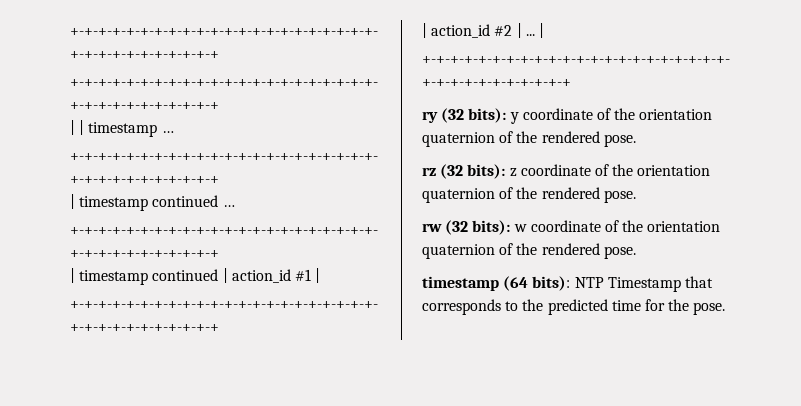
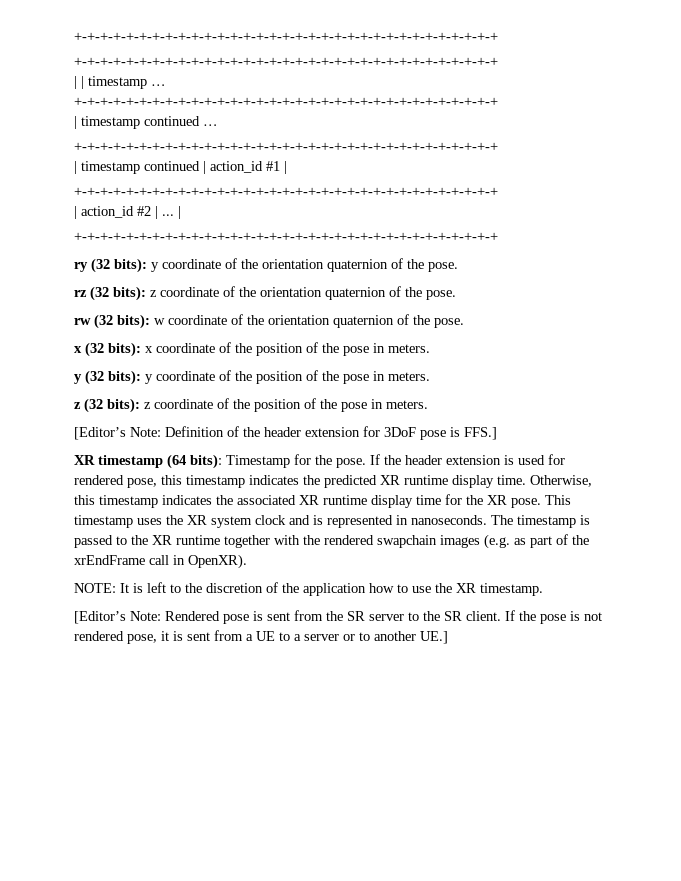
- ry (32 bits): y coordinate of the orientation quaternion of the rendered pose.
+ ry (32 bits): y coordinate of the orientation quaternion of the pose.
- rz (32 bits): z coordinate of the orientation quaternion of the rendered pose.
+ rz (32 bits): z coordinate of the orientation quaternion of the pose.
- rw (32 bits): w coordinate of the orientation quaternion of the rendered pose.
- timestamp (64 bits): NTP Timestamp that corresponds to the predicted time for the pose.
+ rw (32 bits): w coordinate of the orientation quaternion of the pose.
+ x (32 bits): x coordinate of the position of the pose in meters.
+ y (32 bits): y coordinate of the position of the pose in meters.
+ z (32 bits): z coordinate of the position of the pose in meters.
+ [Editor’s Note: Definition of the header extension for 3DoF pose is FFS.]
+ XR timestamp (64 bits): Timestamp for the pose. If the header extension is used for rendered pose, this timestamp indicates the predicted XR runtime display time. Otherwise, this timestamp indicates the associated XR runtime display time for the XR pose. This timestamp uses the XR system clock and is represented in nanoseconds. The timestamp is passed to the XR runtime together with the rendered swapchain images (e.g. as part of the xrEndFrame call in OpenXR).
+ NOTE: It is left to the discretion of the application how to use the XR timestamp.
+ [Editor’s Note: Rendered pose is sent from the SR server to the SR client. If the pose is not rendered pose, it is sent from a UE to a server or to another UE.]

